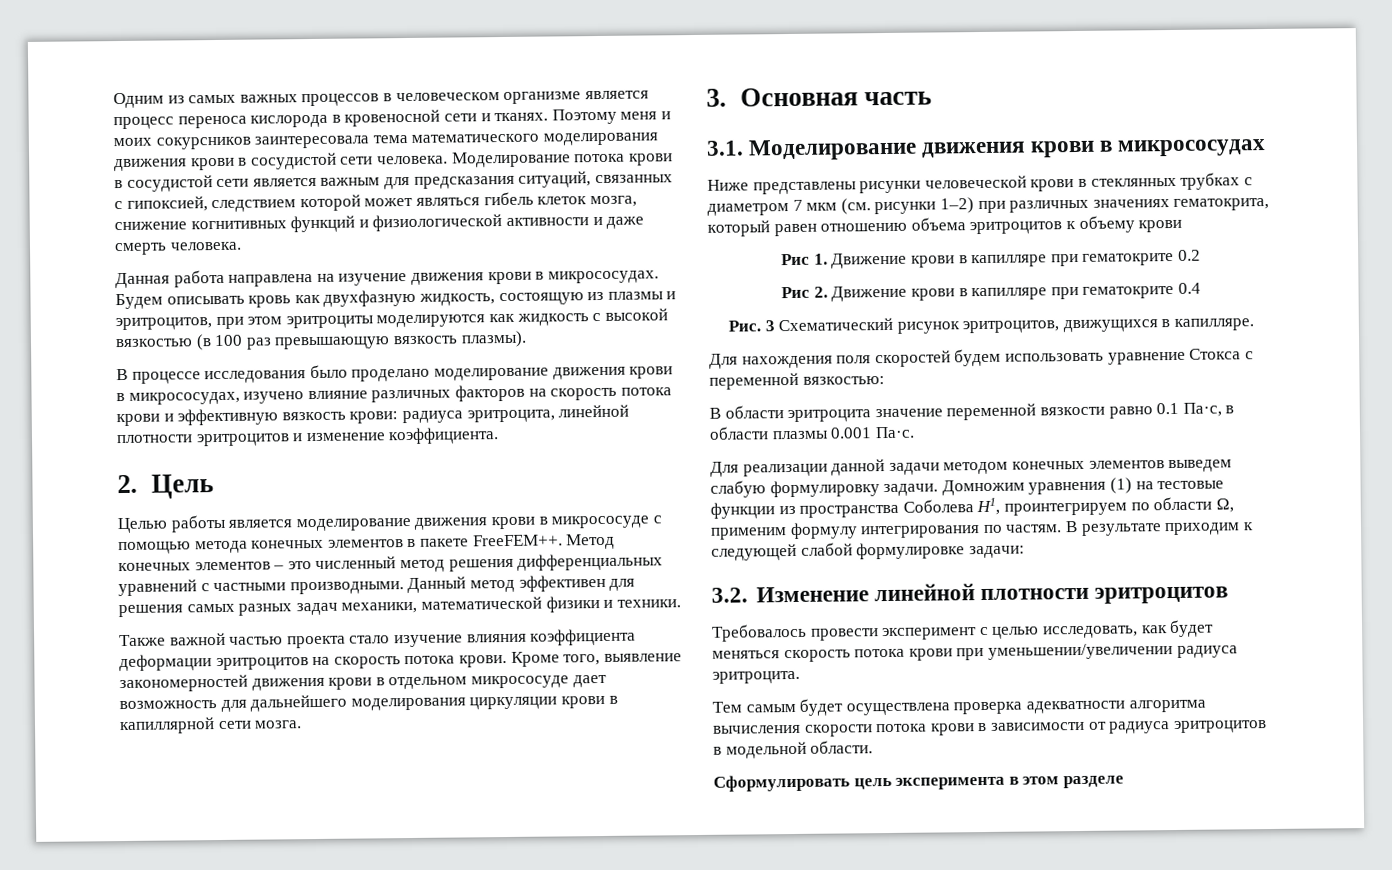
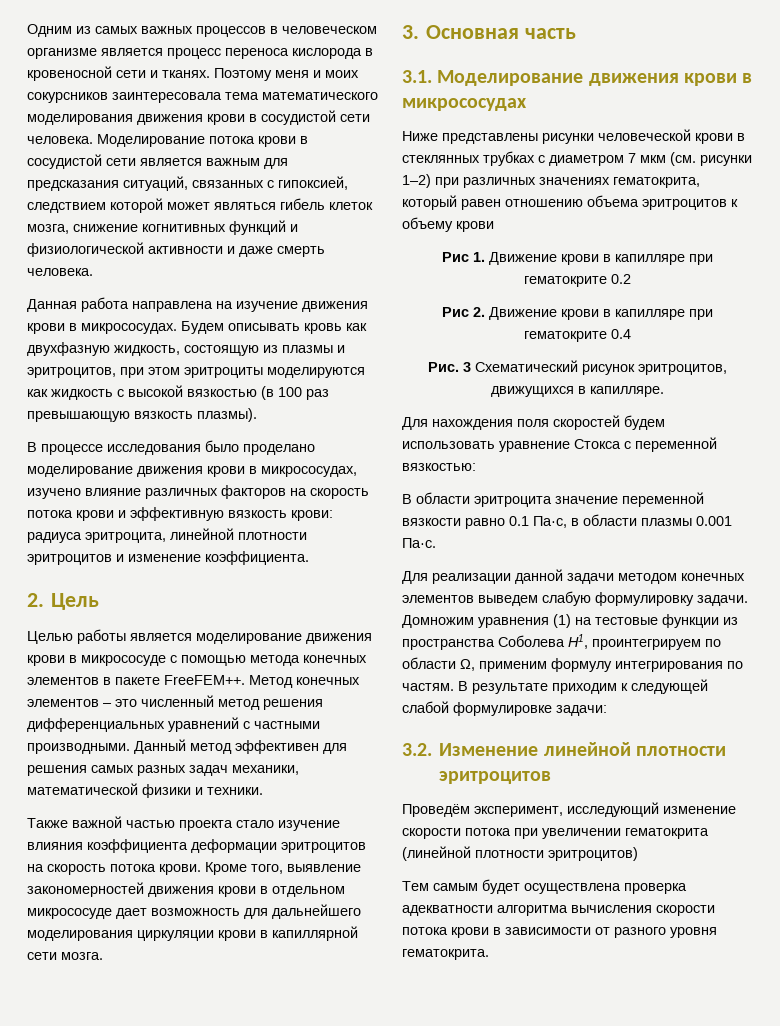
- Требовалось провести эксперимент с целью исследовать, как будет меняться скорость потока крови при уменьшении/увеличении радиуса эритроцита.
+ Проведём эксперимент, исследующий изменение скорости потока при увеличении гематокрита (линейной плотности эритроцитов)
- Тем самым будет осуществлена проверка адекватности алгоритма вычисления скорости потока крови в зависимости от радиуса эритроцитов в модельной области.
- Сформулировать цель эксперимента в этом разделе
+ Тем самым будет осуществлена проверка адекватности алгоритма вычисления скорости потока крови в зависимости от разного уровня гематокрита.

